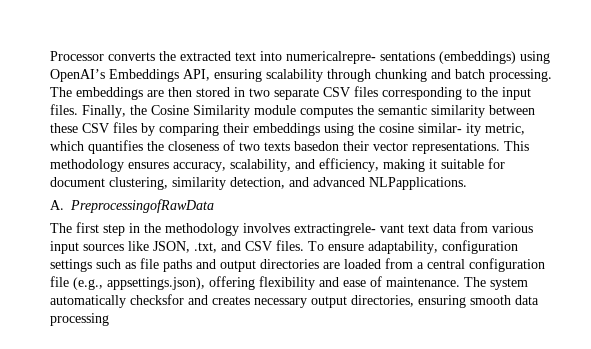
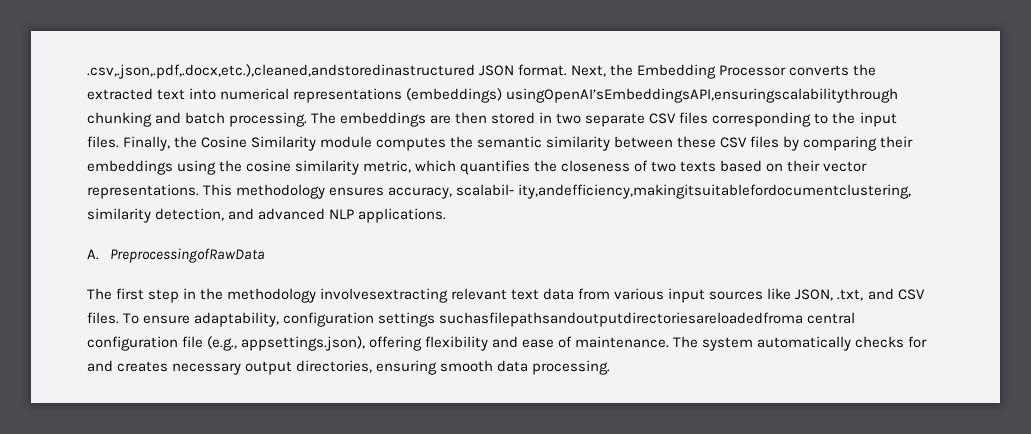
- Processor converts the extracted text into numericalrepre- sentations (embeddings) using OpenAI’s Embeddings API, ensuring scalability through chunking and batch processing.
+ .csv,.json,.pdf,.docx,etc.),cleaned,andstoredinastructured JSON format. Next, the Embedding Processor converts the extracted text into numerical representations (embeddings) usingOpenAI’sEmbeddingsAPI,ensuringscalabilitythrough chunking and batch processing.
- Finally, the Cosine Similarity module computes the semantic similarity between these CSV files by comparing their embeddings using the cosine similar- ity metric, which quantifies the closeness of two texts basedon their vector representations.
+ Finally, the Cosine Similarity module computes the semantic similarity between these CSV files by comparing their embeddings using the cosine similarity metric, which quantifies the closeness of two texts based on their vector representations.
- This methodology ensures accuracy, scalability, and efficiency, making it suitable for document clustering, similarity detection, and advanced NLPapplications.
+ This methodology ensures accuracy, scalabil- ity,andefficiency,makingitsuitablefordocumentclustering, similarity detection, and advanced NLP applications.
- The first step in the methodology involves extractingrele- vant text data from various input sources like JSON, .txt, and CSV files.
+ The first step in the methodology involvesextracting relevant text data from various input sources like JSON, .txt, and CSV files.
- To ensure adaptability, configuration settings such as file paths and output directories are loaded from a central configuration file (e.g., appsettings.json), offering flexibility and ease of maintenance.
+ To ensure adaptability, configuration settings suchasfilepathsandoutputdirectoriesareloadedfroma central configuration file (e.g., appsettings.json), offering flexibility and ease of maintenance.
- The system automatically checksfor and creates necessary output directories, ensuring smooth data processing
+ The system automatically checks for and creates necessary output directories, ensuring smooth data processing.

